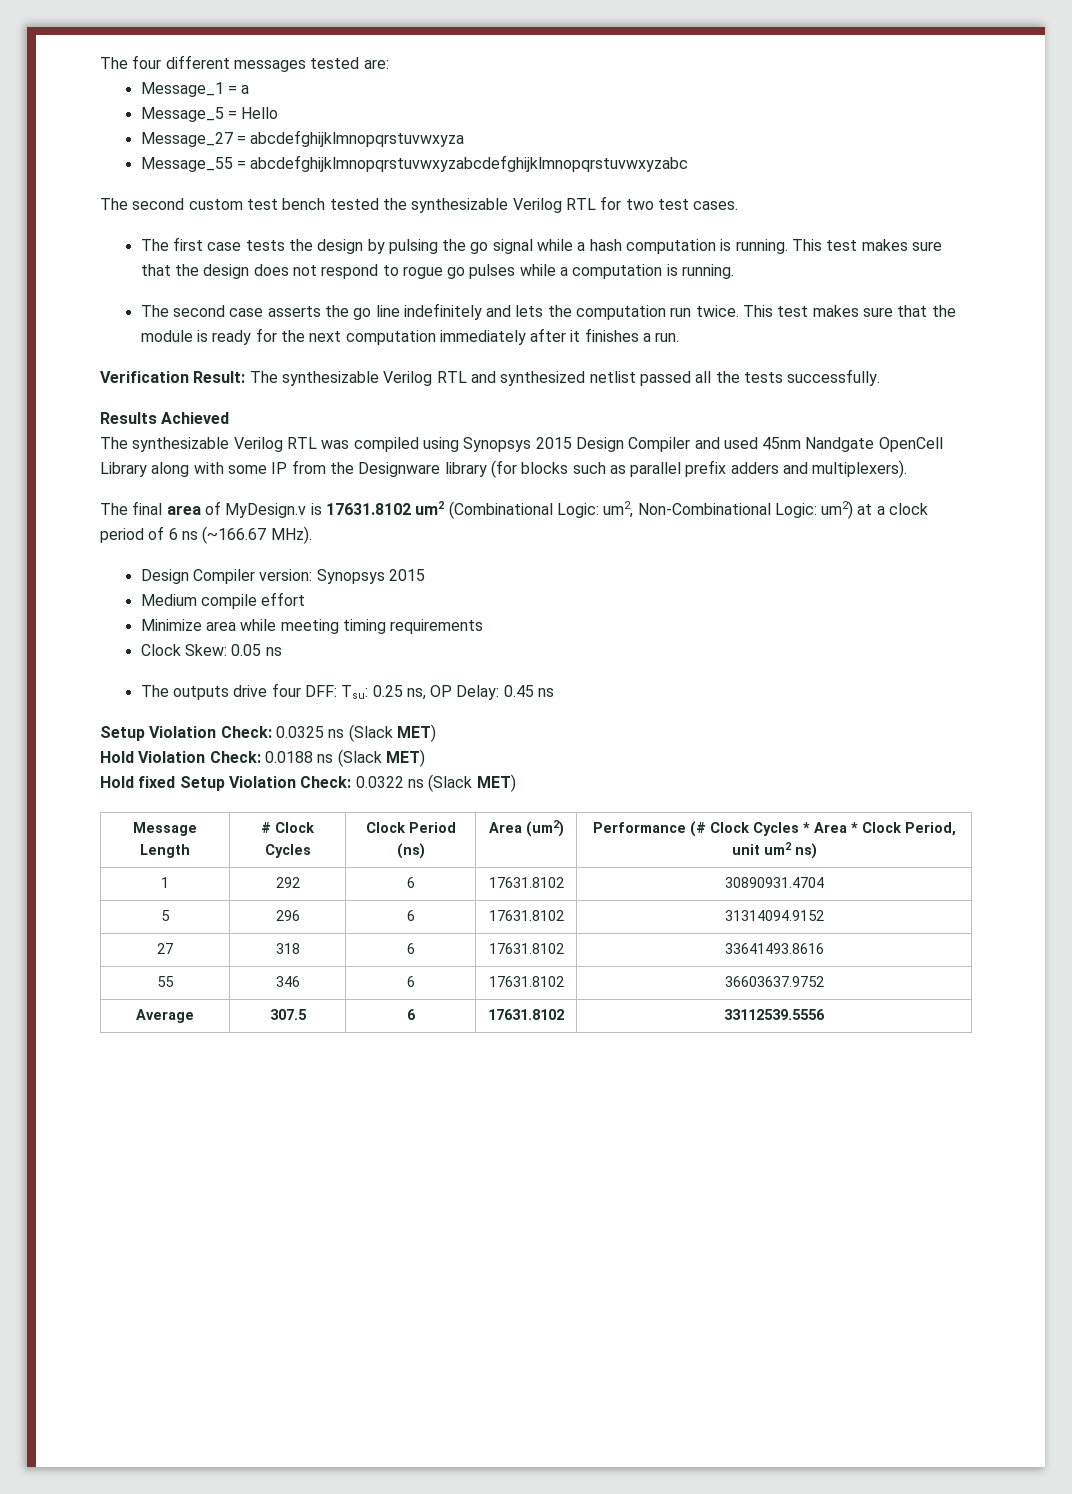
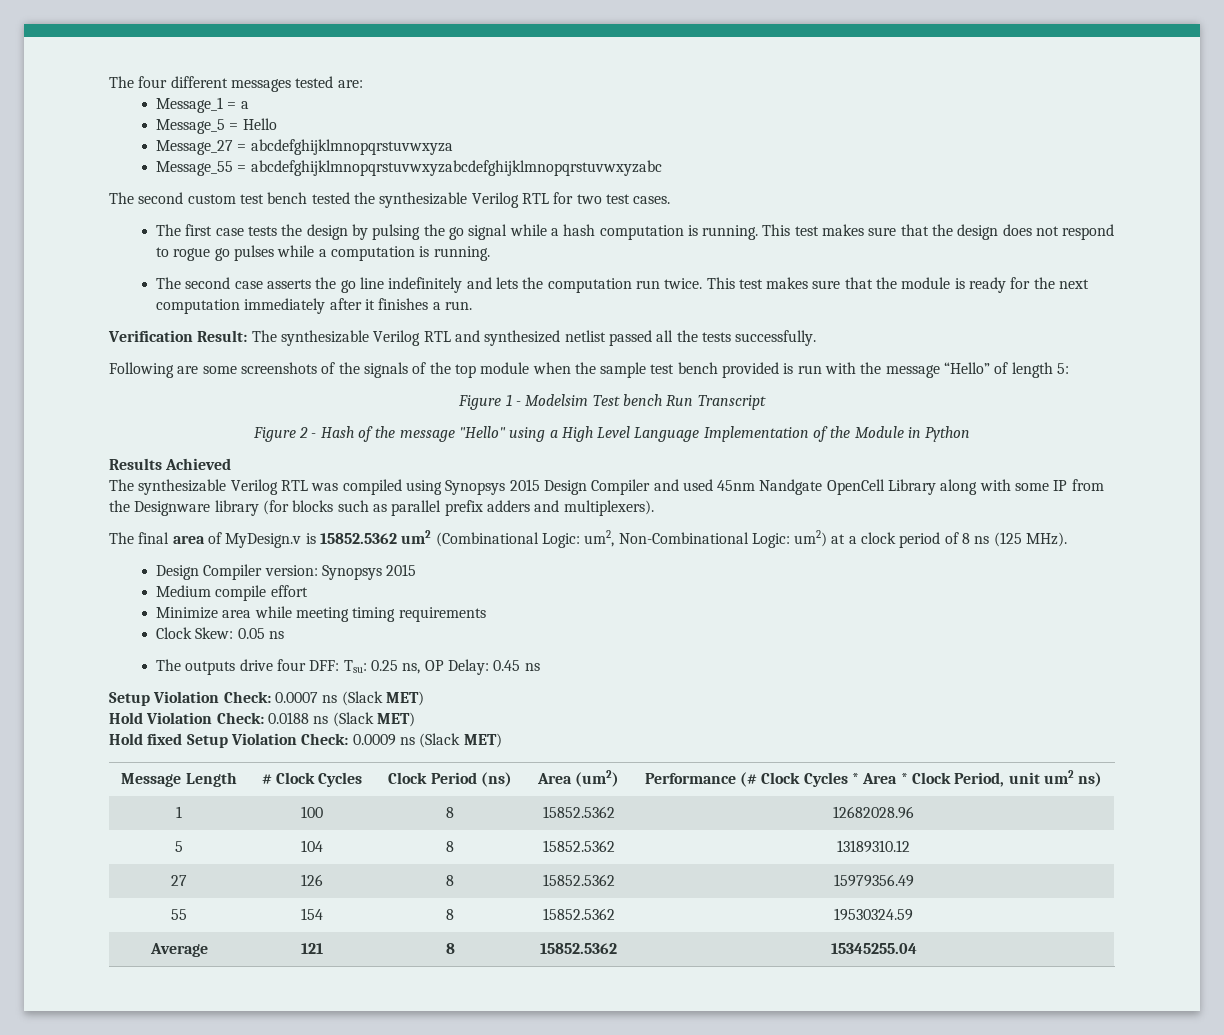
+ Following are some screenshots of the signals of the top module when the sample test bench provided is run with the message “Hello” of length 5:
+ Figure 1 - Modelsim Test bench Run Transcript
+ Figure 2 - Hash of the message "Hello" using a High Level Language Implementation of the Module in Python
- The final area of MyDesign.v is 17631.8102 um2 (Combinational Logic: um2, Non-Combinational Logic: um2) at a clock period of 6 ns (~166.67 MHz).
+ The final area of MyDesign.v is 15852.5362 um2 (Combinational Logic: um2, Non-Combinational Logic: um2) at a clock period of 8 ns (125 MHz).
- Setup Violation Check: 0.0325 ns (Slack MET)
+ Setup Violation Check: 0.0007 ns (Slack MET)
- Hold fixed Setup Violation Check: 0.0322 ns (Slack MET)
+ Hold fixed Setup Violation Check: 0.0009 ns (Slack MET)
- 1 | 292 | 6 | 17631.8102 | 30890931.4704
- 5 | 296 | 6 | 17631.8102 | 31314094.9152
- 27 | 318 | 6 | 17631.8102 | 33641493.8616
- 55 | 346 | 6 | 17631.8102 | 36603637.9752
- Average | 307.5 | 6 | 17631.8102 | 33112539.5556
+ 1 | 100 | 8 | 15852.5362 | 12682028.96
+ 5 | 104 | 8 | 15852.5362 | 13189310.12
+ 27 | 126 | 8 | 15852.5362 | 15979356.49
+ 55 | 154 | 8 | 15852.5362 | 19530324.59
+ Average | 121 | 8 | 15852.5362 | 15345255.04

